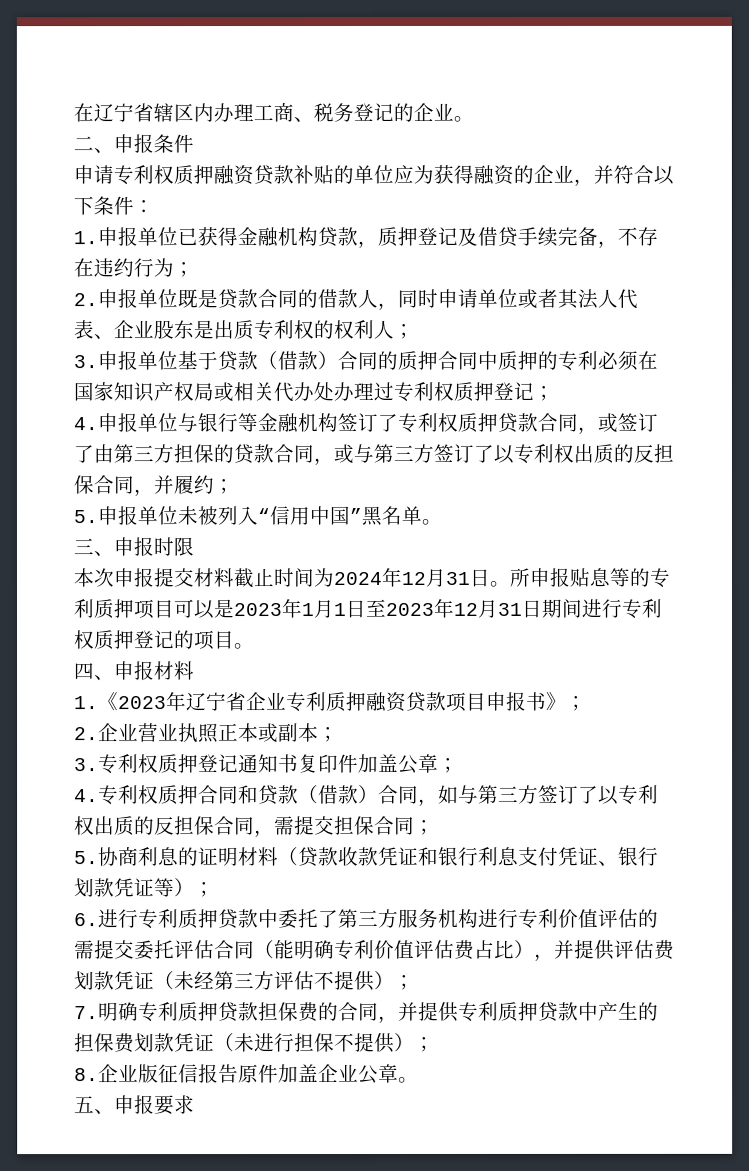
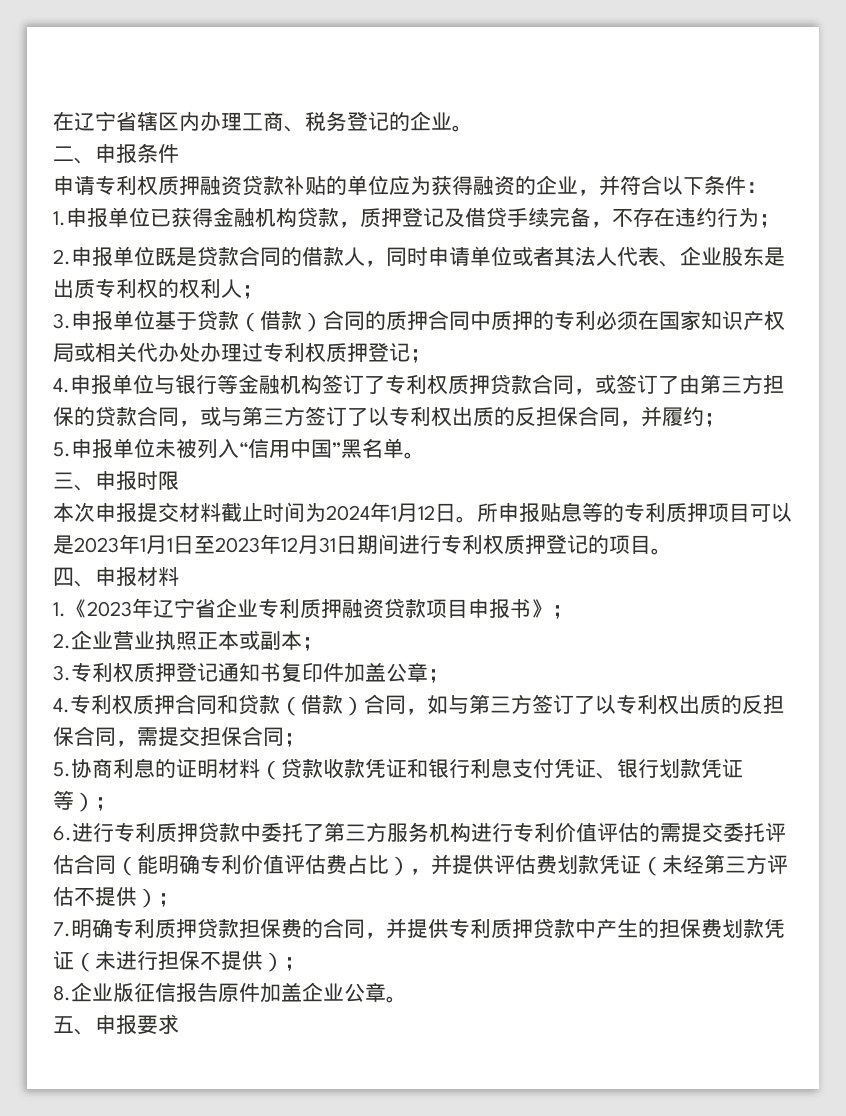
- 本次申报提交材料截止时间为2024年12月31日。
+ 本次申报提交材料截止时间为2024年1月12日。

